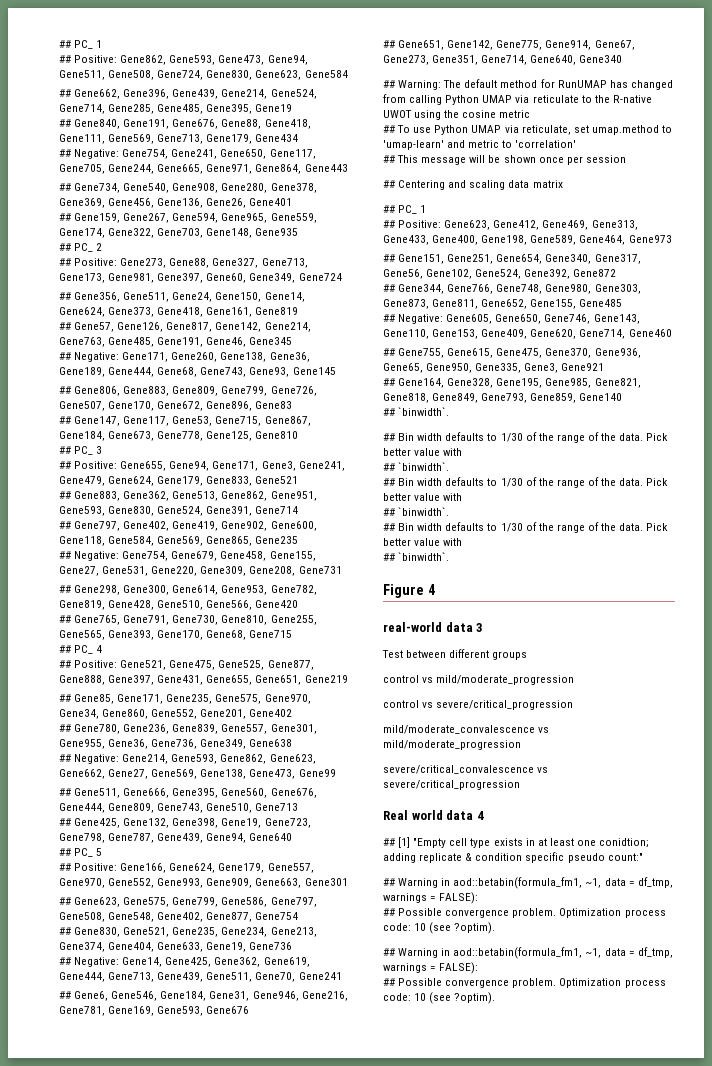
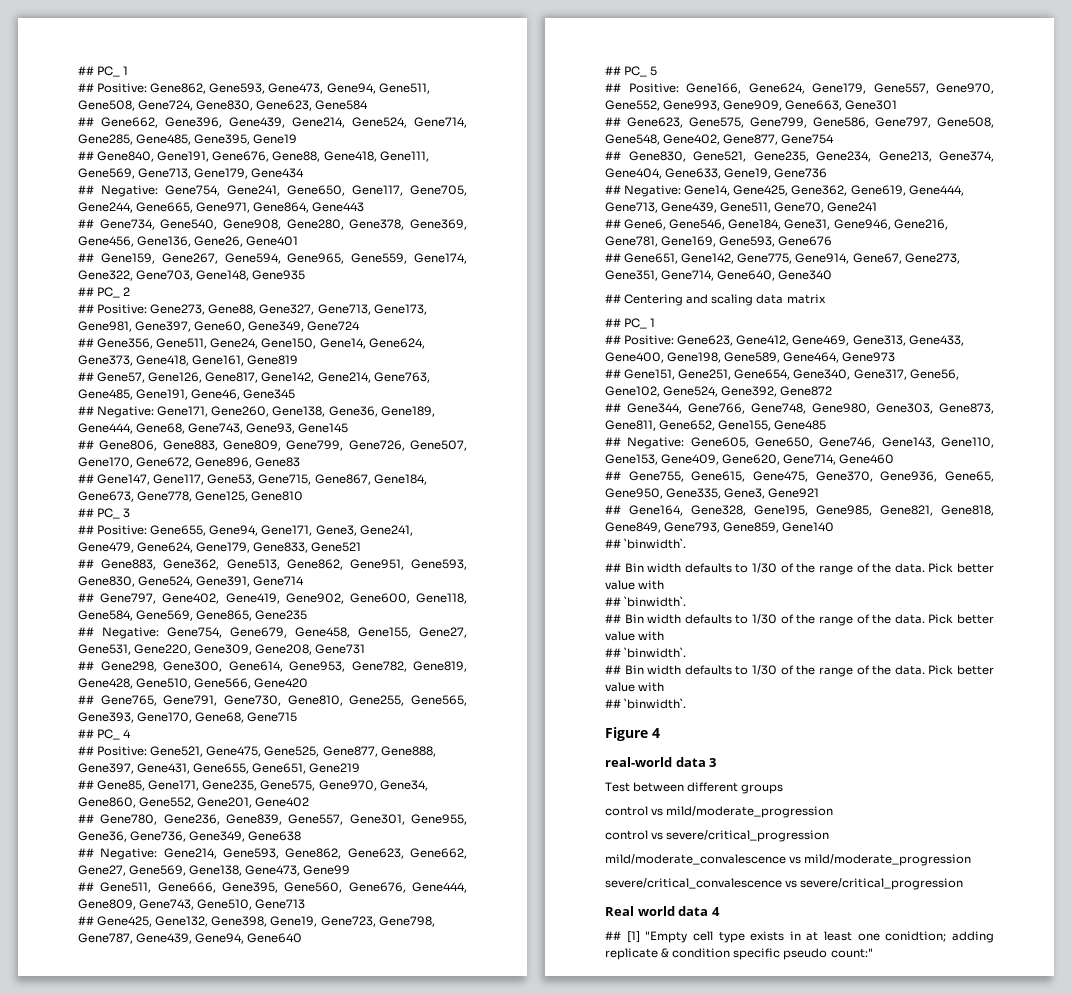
- ## Warning: The default method for RunUMAP has changed from calling Python UMAP via reticulate to the R-native UWOT using the cosine metric
- ## To use Python UMAP via reticulate, set umap.method to 'umap-learn' and metric to 'correlation'
- ## This message will be shown once per session
  ## [1] "Empty cell type exists in at least one conidtion; adding replicate & condition specific pseudo count:"
- ## Warning in aod::betabin(formula_fm1, ~1, data = df_tmp, warnings = FALSE):
- ## Possible convergence problem. Optimization process code: 10 (see ?optim).
- ## Warning in aod::betabin(formula_fm1, ~1, data = df_tmp, warnings = FALSE):
- ## Possible convergence problem. Optimization process code: 10 (see ?optim).

